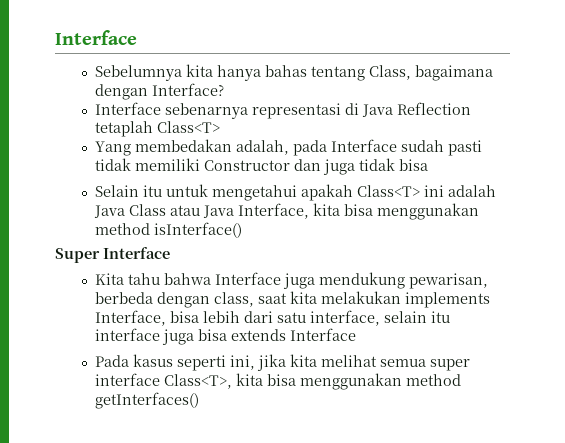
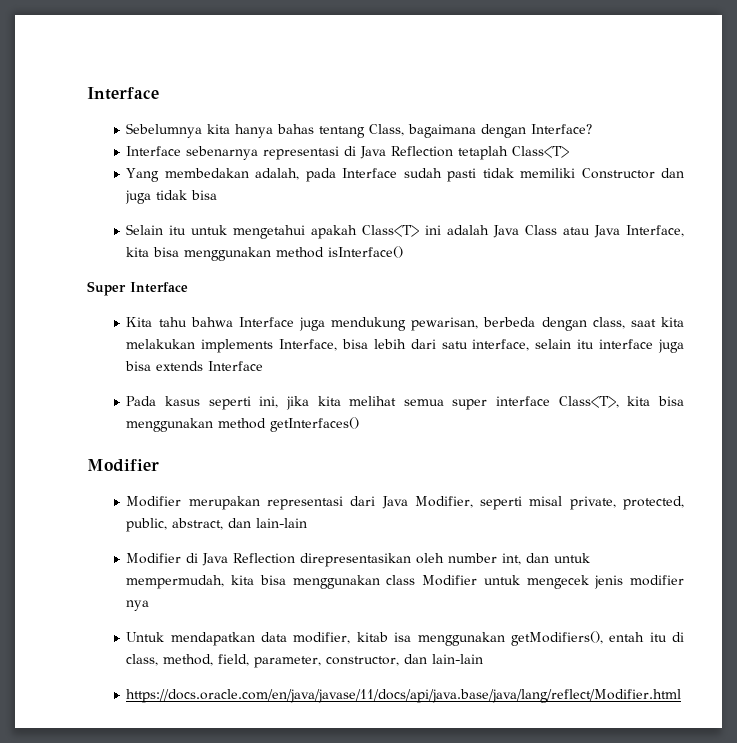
  Pada kasus seperti ini, jika kita melihat semua super interface Class<T>, kita bisa menggunakan method getInterfaces()
+ Modifier
+ Modifier merupakan representasi dari Java Modifier, seperti misal private, protected, public, abstract, dan lain-lain
+ Modifier di Java Reflection direpresentasikan oleh number int, dan untuk mempermudah, kita bisa menggunakan class Modifier untuk mengecek jenis modifier nya
+ Untuk mendapatkan data modifier, kitab isa menggunakan getModifiers(), entah itu di class, method, field, parameter, constructor, dan lain-lain
+ https://docs.oracle.com/en/java/javase/11/docs/api/java.base/java/lang/reflect/Modifier.html

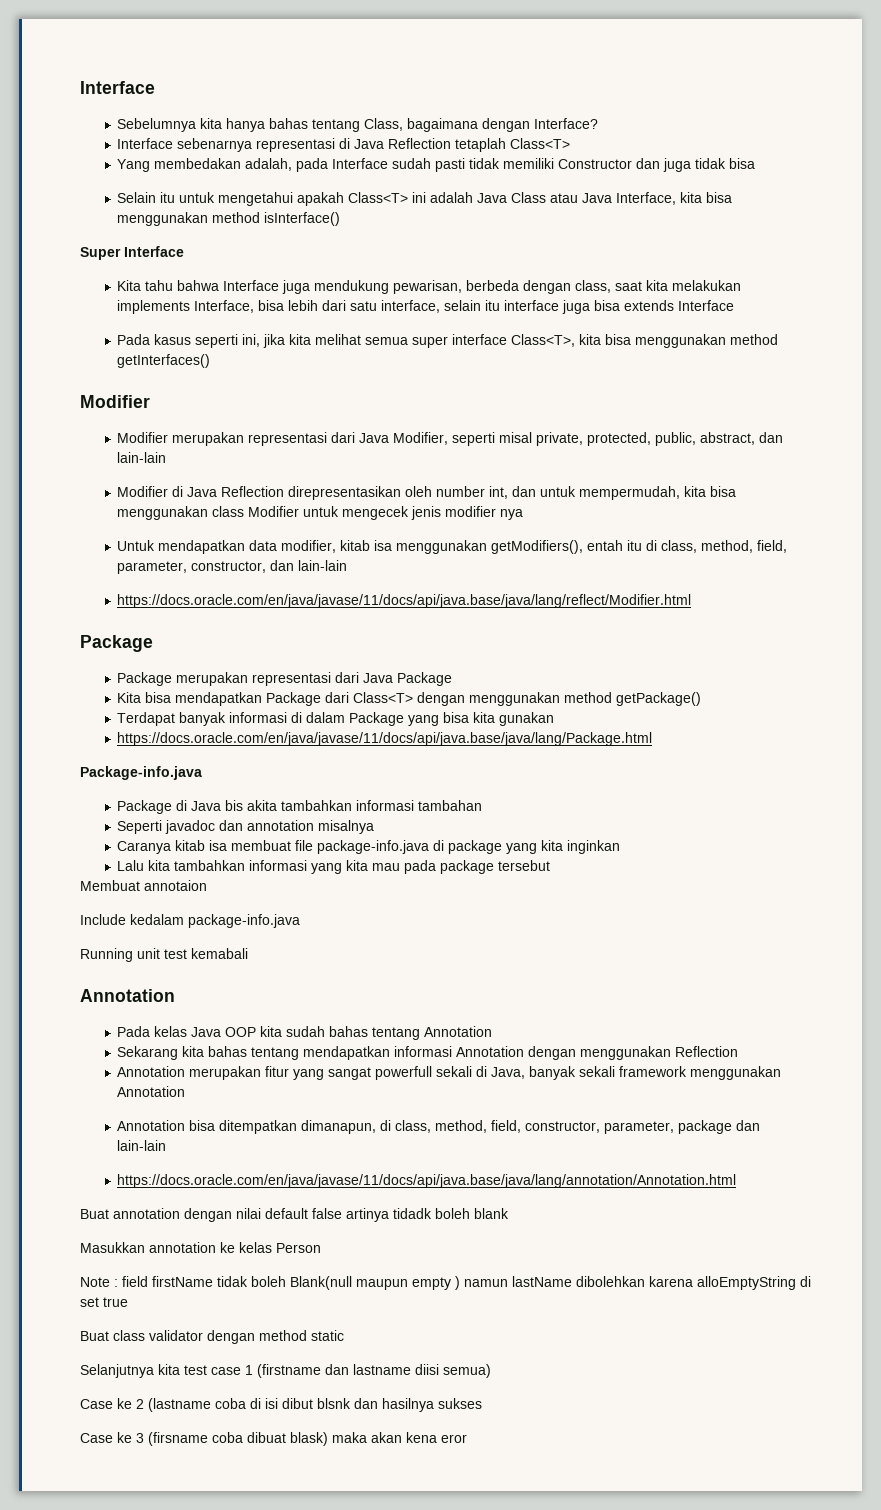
  https://docs.oracle.com/en/java/javase/11/docs/api/java.base/java/lang/reflect/Modifier.html
+ Package
+ Package merupakan representasi dari Java Package
+ Kita bisa mendapatkan Package dari Class<T> dengan menggunakan method getPackage()
+ Terdapat banyak informasi di dalam Package yang bisa kita gunakan
+ https://docs.oracle.com/en/java/javase/11/docs/api/java.base/java/lang/Package.html
+ Package-info.java
+ Package di Java bis akita tambahkan informasi tambahan
+ Seperti javadoc dan annotation misalnya
+ Caranya kitab isa membuat file package-info.java di package yang kita inginkan
+ Lalu kita tambahkan informasi yang kita mau pada package tersebut
+ Membuat annotaion
+ Include kedalam package-info.java
+ Running unit test kemabali
+ Annotation
+ Pada kelas Java OOP kita sudah bahas tentang Annotation
+ Sekarang kita bahas tentang mendapatkan informasi Annotation dengan menggunakan Reflection
+ Annotation merupakan fitur yang sangat powerfull sekali di Java, banyak sekali framework menggunakan Annotation
+ Annotation bisa ditempatkan dimanapun, di class, method, field, constructor, parameter, package dan lain-lain
+ https://docs.oracle.com/en/java/javase/11/docs/api/java.base/java/lang/annotation/Annotation.html
+ Buat annotation dengan nilai default false artinya tidadk boleh blank
+ Masukkan annotation ke kelas Person
+ Note : field firstName tidak boleh Blank(null maupun empty ) namun lastName dibolehkan karena alloEmptyString di set true
+ Buat class validator dengan method static
+ Selanjutnya kita test case 1 (firstname dan lastname diisi semua)
+ Case ke 2 (lastname coba di isi dibut blsnk dan hasilnya sukses
+ Case ke 3 (firsname coba dibuat blask) maka akan kena eror

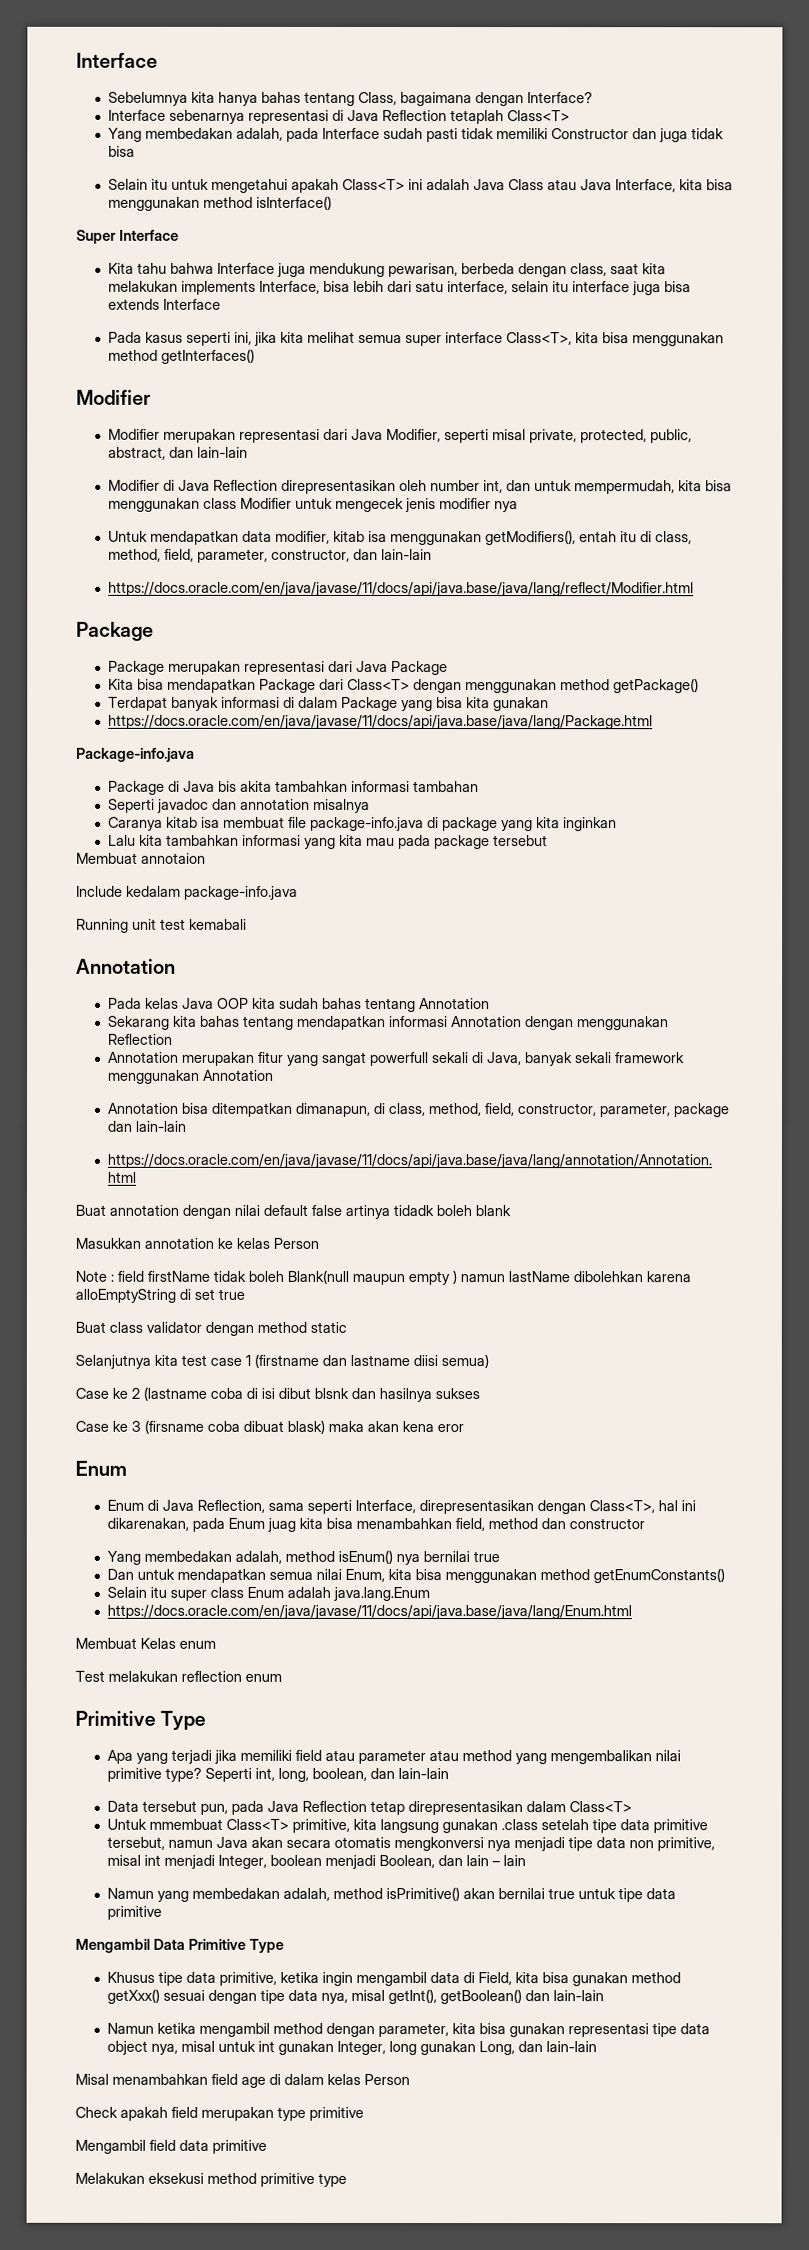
  Case ke 3 (firsname coba dibuat blask) maka akan kena eror
+ Enum
+ Enum di Java Reflection, sama seperti Interface, direpresentasikan dengan Class<T>, hal ini dikarenakan, pada Enum juag kita bisa menambahkan field, method dan constructor
+ Yang membedakan adalah, method isEnum() nya bernilai true
+ Dan untuk mendapatkan semua nilai Enum, kita bisa menggunakan method getEnumConstants()
+ Selain itu super class Enum adalah java.lang.Enum
+ https://docs.oracle.com/en/java/javase/11/docs/api/java.base/java/lang/Enum.html
+ Membuat Kelas enum
+ Test melakukan reflection enum
+ Primitive Type
+ Apa yang terjadi jika memiliki field atau parameter atau method yang mengembalikan nilai primitive type? Seperti int, long, boolean, dan lain-lain
+ Data tersebut pun, pada Java Reflection tetap direpresentasikan dalam Class<T>
+ Untuk mmembuat Class<T> primitive, kita langsung gunakan .class setelah tipe data primitive tersebut, namun Java akan secara otomatis mengkonversi nya menjadi tipe data non primitive, misal int menjadi Integer, boolean menjadi Boolean, dan lain – lain
+ Namun yang membedakan adalah, method isPrimitive() akan bernilai true untuk tipe data primitive
+ Mengambil Data Primitive Type
+ Khusus tipe data primitive, ketika ingin mengambil data di Field, kita bisa gunakan method getXxx() sesuai dengan tipe data nya, misal getInt(), getBoolean() dan lain-lain
+ Namun ketika mengambil method dengan parameter, kita bisa gunakan representasi tipe data object nya, misal untuk int gunakan Integer, long gunakan Long, dan lain-lain
+ Misal menambahkan field age di dalam kelas Person
+ Check apakah field merupakan type primitive
+ Mengambil field data primitive
+ Melakukan eksekusi method primitive type

